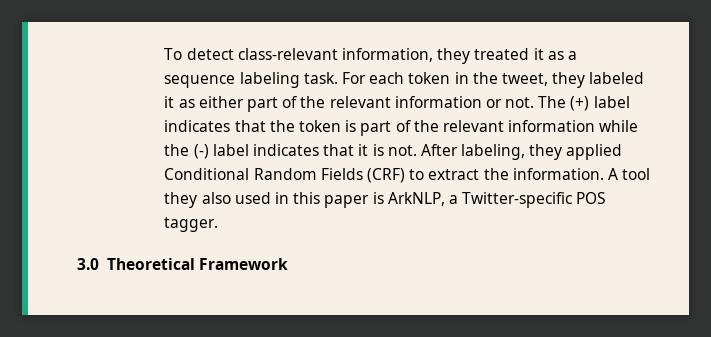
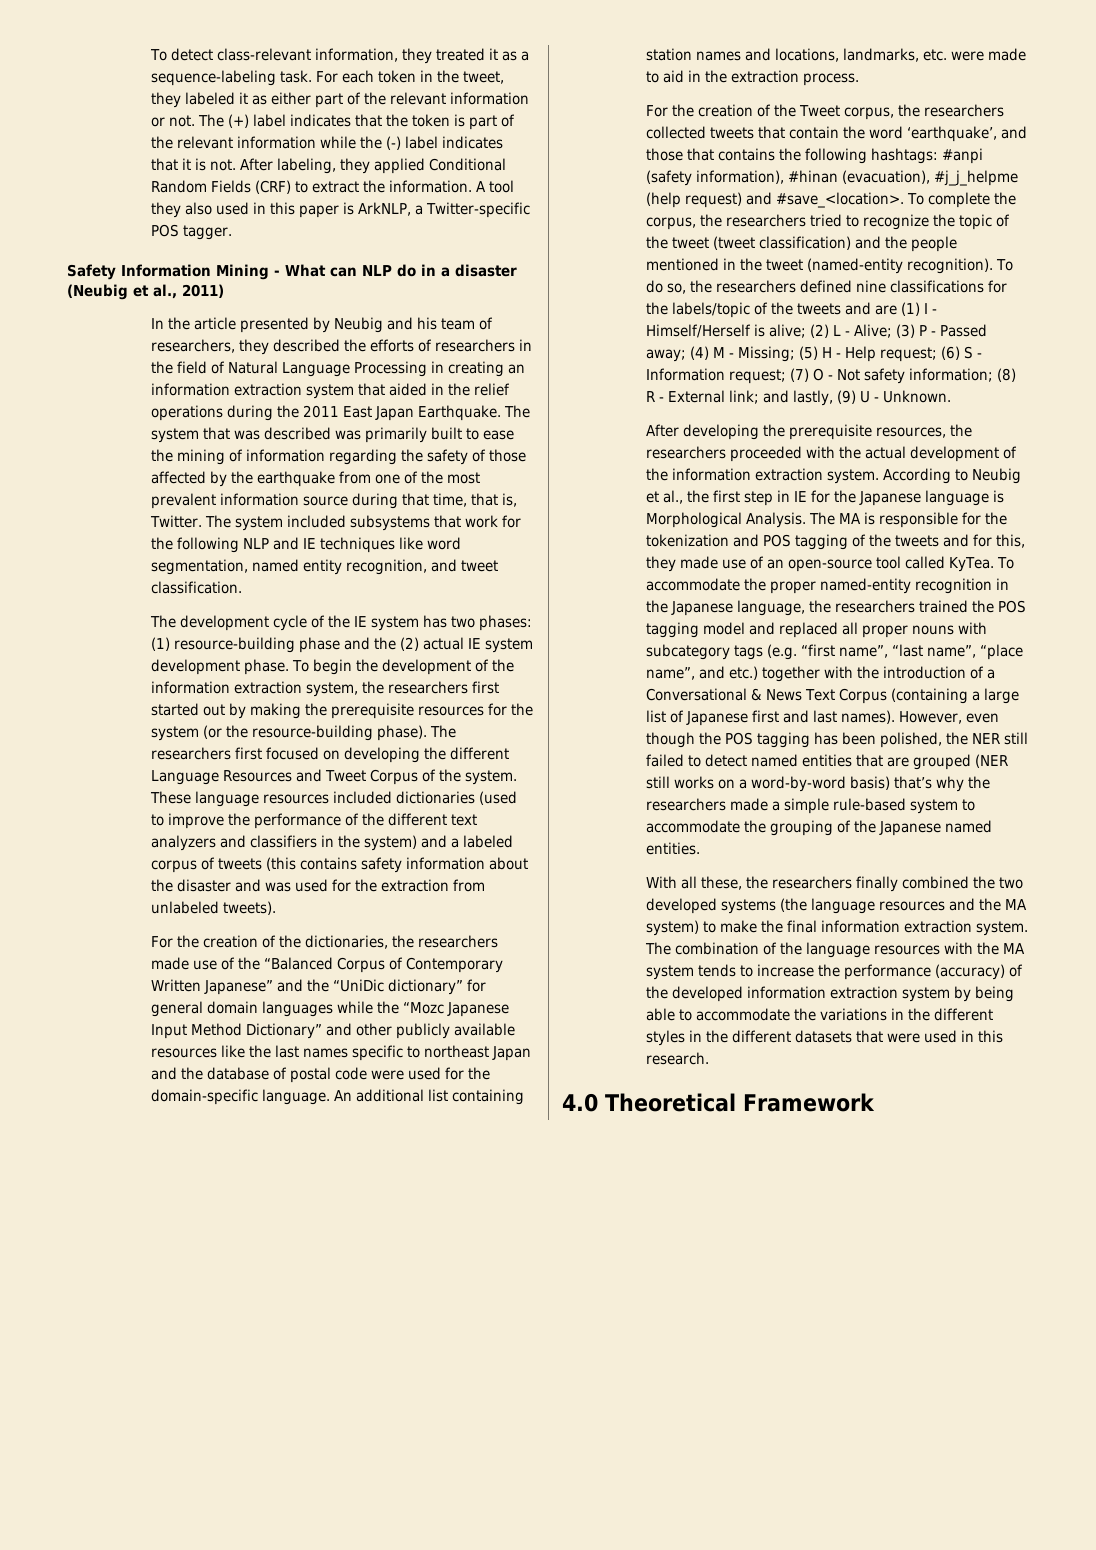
- To detect class-relevant information, they treated it as a sequence labeling task.
+ To detect class-relevant information, they treated it as a sequence-labeling task.
- 3.0 Theoretical Framework
+ Safety Information Mining - What can NLP do in a disaster (Neubig et al., 2011)
+ In the article presented by Neubig and his team of researchers, they described the efforts of researchers in the field of Natural Language Processing in creating an information extraction system that aided in the relief operations during the 2011 East Japan Earthquake. The system that was described was primarily built to ease the mining of information regarding the safety of those affected by the earthquake from one of the most prevalent information source during that time, that is, Twitter. The system included subsystems that work for the following NLP and IE techniques like word segmentation, named entity recognition, and tweet classification.
+ The development cycle of the IE system has two phases: (1) resource-building phase and the (2) actual IE system development phase. To begin the development of the information extraction system, the researchers first started out by making the prerequisite resources for the system (or the resource-building phase). The researchers first focused on developing the different Language Resources and Tweet Corpus of the system. These language resources included dictionaries (used to improve the performance of the different text analyzers and classifiers in the system) and a labeled corpus of tweets (this contains safety information about the disaster and was used for the extraction from unlabeled tweets).
+ For the creation of the dictionaries, the researchers made use of the “Balanced Corpus of Contemporary Written Japanese” and the “UniDic dictionary” for general domain languages while the “Mozc Japanese Input Method Dictionary” and other publicly available resources like the last names specific to northeast Japan and the database of postal code were used for the domain-specific language. An additional list containing station names and locations, landmarks, etc. were made to aid in the extraction process.
+ For the creation of the Tweet corpus, the researchers collected tweets that contain the word ‘earthquake’, and those that contains the following hashtags: #anpi (safety information), #hinan (evacuation), #j_j_helpme (help request) and #save_<location>. To complete the corpus, the researchers tried to recognize the topic of the tweet (tweet classification) and the people mentioned in the tweet (named-entity recognition). To do so, the researchers defined nine classifications for the labels/topic of the tweets and are (1) I - Himself/Herself is alive; (2) L - Alive; (3) P - Passed away; (4) M - Missing; (5) H - Help request; (6) S - Information request; (7) O - Not safety information; (8) R - External link; and lastly, (9) U - Unknown.
+ After developing the prerequisite resources, the researchers proceeded with the actual development of the information extraction system. According to Neubig et al., the first step in IE for the Japanese language is Morphological Analysis. The MA is responsible for the tokenization and POS tagging of the tweets and for this, they made use of an open-source tool called KyTea. To accommodate the proper named-entity recognition in the Japanese language, the researchers trained the POS tagging model and replaced all proper nouns with subcategory tags (e.g. “first name”, “last name”, “place name”, and etc.) together with the introduction of a Conversational & News Text Corpus (containing a large list of Japanese first and last names). However, even though the POS tagging has been polished, the NER still failed to detect named entities that are grouped (NER still works on a word-by-word basis) that’s why the researchers made a simple rule-based system to accommodate the grouping of the Japanese named entities.
+ With all these, the researchers finally combined the two developed systems (the language resources and the MA system) to make the final information extraction system. The combination of the language resources with the MA system tends to increase the performance (accuracy) of the developed information extraction system by being able to accommodate the variations in the different styles in the different datasets that were used in this research.
+ 4.0 Theoretical Framework

